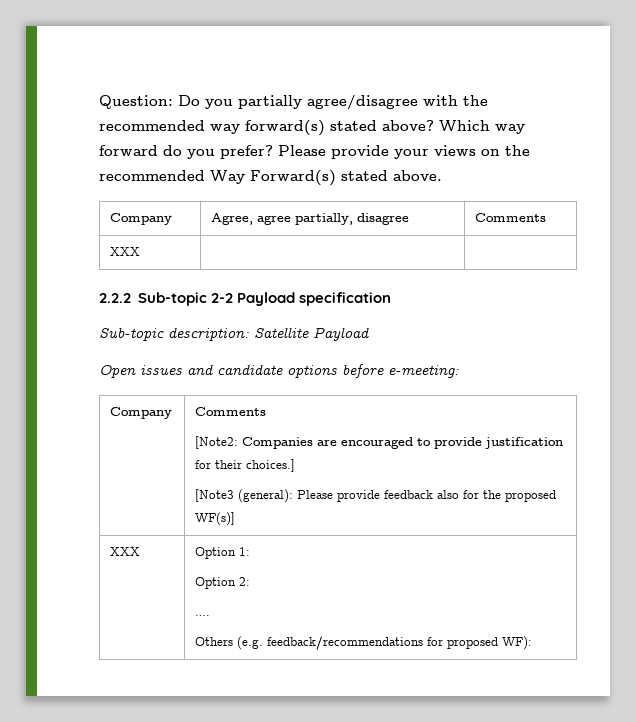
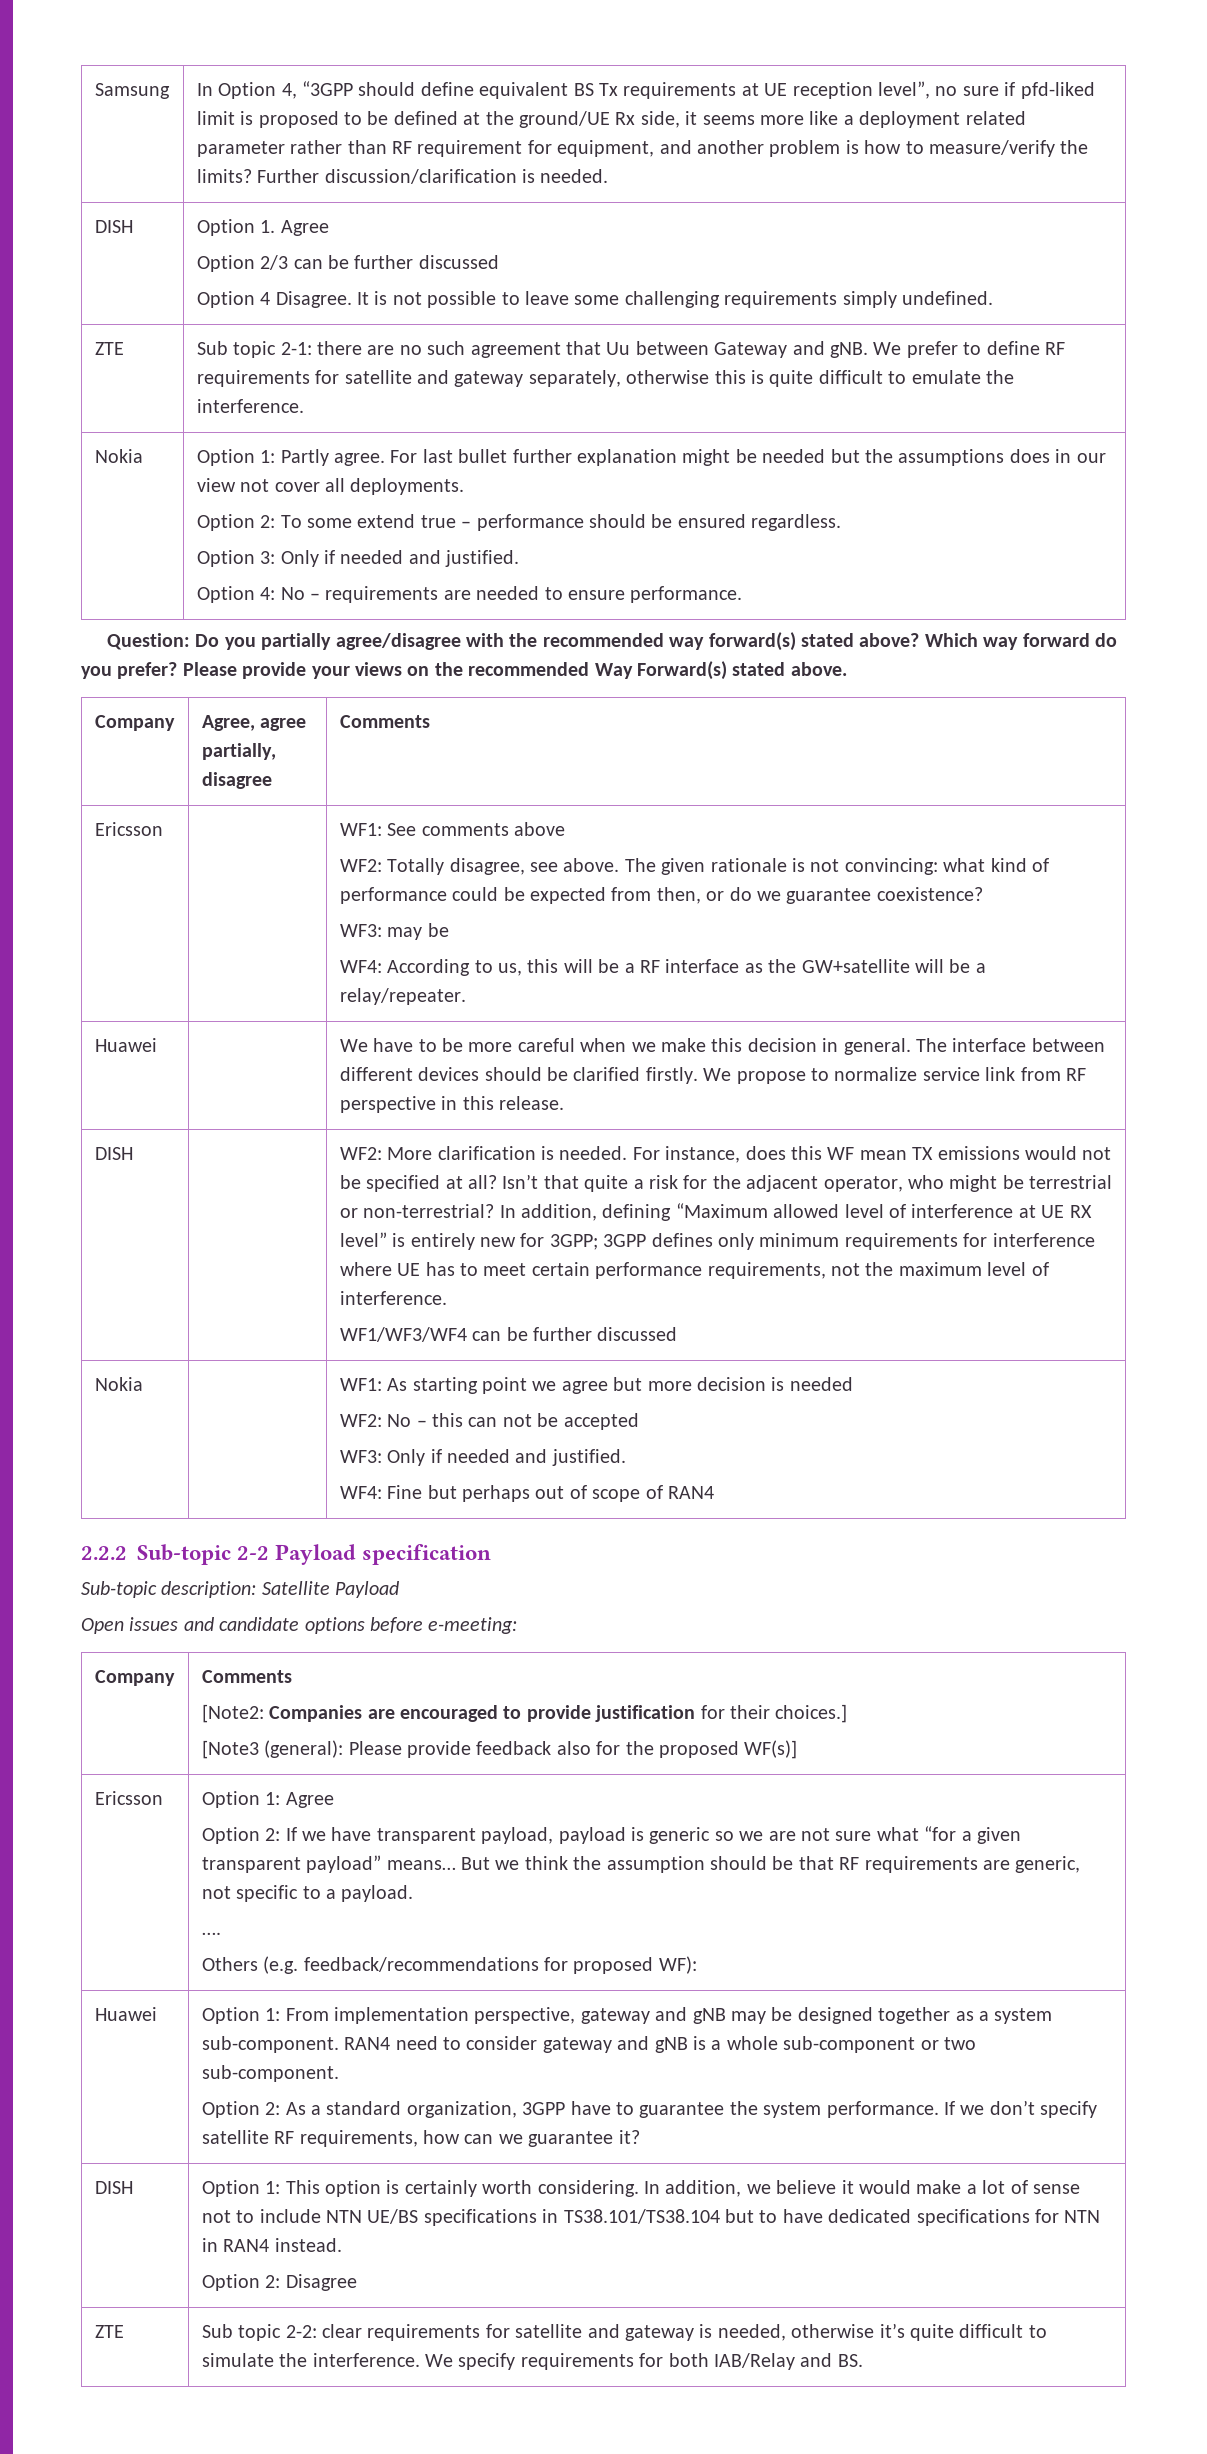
+ Samsung | In Option 4, “3GPP should define equivalent BS Tx requirements at UE reception level”, no sure if pfd-liked limit is proposed to be defined at the ground/UE Rx side, it seems more like a deployment related parameter rather than RF requirement for equipment, and another problem is how to measure/verify the limits? Further discussion/clarification is needed.
+ DISH | Option 1. Agree
+ Option 2/3 can be further discussed
+ Option 4 Disagree. It is not possible to leave some challenging requirements simply undefined.
+ ZTE | Sub topic 2-1: there are no such agreement that Uu between Gateway and gNB. We prefer to define RF requirements for satellite and gateway separately, otherwise this is quite difficult to emulate the interference.
+ Nokia | Option 1: Partly agree. For last bullet further explanation might be needed but the assumptions does in our view not cover all deployments.
+ Option 2: To some extend true – performance should be ensured regardless.
+ Option 3: Only if needed and justified.
+ Option 4: No – requirements are needed to ensure performance.
  Company | Agree, agree partially, disagree | Comments
- XXX
+ Ericsson | | WF1: See comments above
+ WF2: Totally disagree, see above. The given rationale is not convincing: what kind of performance could be expected from then, or do we guarantee coexistence?
+ WF3: may be
+ WF4: According to us, this will be a RF interface as the GW+satellite will be a relay/repeater.
+ Huawei | | We have to be more careful when we make this decision in general. The interface between different devices should be clarified firstly. We propose to normalize service link from RF perspective in this release.
+ DISH | | WF2: More clarification is needed. For instance, does this WF mean TX emissions would not be specified at all? Isn’t that quite a risk for the adjacent operator, who might be terrestrial or non-terrestrial? In addition, defining “Maximum allowed level of interference at UE RX level” is entirely new for 3GPP; 3GPP defines only minimum requirements for interference where UE has to meet certain performance requirements, not the maximum level of interference.
+ WF1/WF3/WF4 can be further discussed
+ Nokia | | WF1: As starting point we agree but more decision is needed
+ WF2: No – this can not be accepted
+ WF3: Only if needed and justified.
+ WF4: Fine but perhaps out of scope of RAN4
- XXX | Option 1:
- Option 2:
+ Ericsson | Option 1: Agree
+ Option 2: If we have transparent payload, payload is generic so we are not sure what “for a given transparent payload” means… But we think the assumption should be that RF requirements are generic, not specific to a payload.
+ Huawei | Option 1: From implementation perspective, gateway and gNB may be designed together as a system sub-component. RAN4 need to consider gateway and gNB is a whole sub-component or two sub-component.
+ Option 2: As a standard organization, 3GPP have to guarantee the system performance. If we don’t specify satellite RF requirements, how can we guarantee it?
+ DISH | Option 1: This option is certainly worth considering. In addition, we believe it would make a lot of sense not to include NTN UE/BS specifications in TS38.101/TS38.104 but to have dedicated specifications for NTN in RAN4 instead.
+ Option 2: Disagree
+ ZTE | Sub topic 2-2: clear requirements for satellite and gateway is needed, otherwise it’s quite difficult to simulate the interference. We specify requirements for both IAB/Relay and BS.

